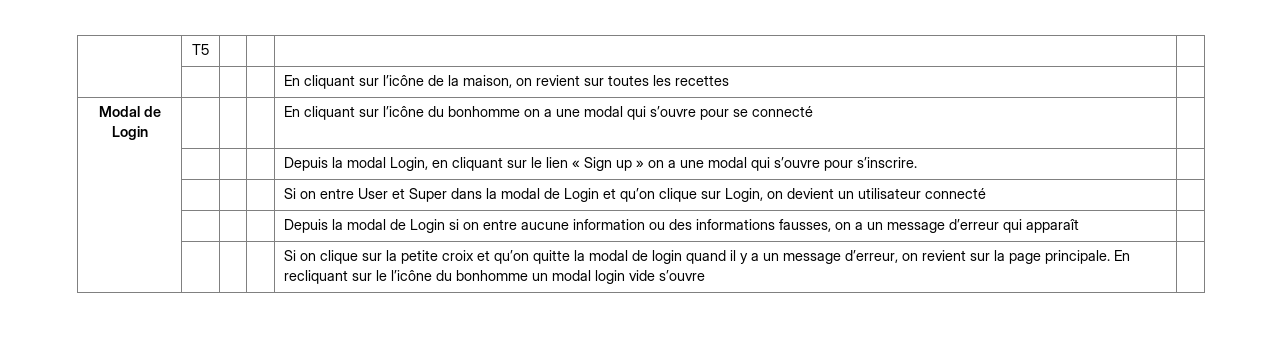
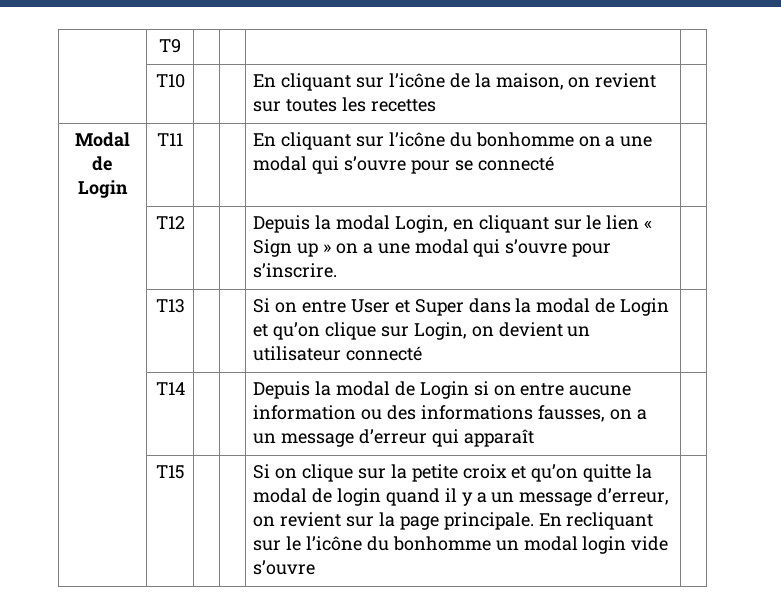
- | T5 | | | |
- | | | | En cliquant sur l’icône de la maison, on revient sur toutes les recettes |
+ | T9 | | | |
+ | T10 | | | En cliquant sur l’icône de la maison, on revient sur toutes les recettes |
- Modal de Login | | | | En cliquant sur l’icône du bonhomme on a une modal qui s’ouvre pour se connecté |
+ Modal de Login | T11 | | | En cliquant sur l’icône du bonhomme on a une modal qui s’ouvre pour se connecté |
- | | | | Depuis la modal Login, en cliquant sur le lien « Sign up » on a une modal qui s’ouvre pour s’inscrire. |
+ | T12 | | | Depuis la modal Login, en cliquant sur le lien « Sign up » on a une modal qui s’ouvre pour s’inscrire. |
- | | | | Si on entre User et Super dans la modal de Login et qu’on clique sur Login, on devient un utilisateur connecté |
+ | T13 | | | Si on entre User et Super dans la modal de Login et qu’on clique sur Login, on devient un utilisateur connecté |
- | | | | Depuis la modal de Login si on entre aucune information ou des informations fausses, on a un message d’erreur qui apparaît |
+ | T14 | | | Depuis la modal de Login si on entre aucune information ou des informations fausses, on a un message d’erreur qui apparaît |
- | | | | Si on clique sur la petite croix et qu’on quitte la modal de login quand il y a un message d’erreur, on revient sur la page principale. En recliquant sur le l’icône du bonhomme un modal login vide s’ouvre |
+ | T15 | | | Si on clique sur la petite croix et qu’on quitte la modal de login quand il y a un message d’erreur, on revient sur la page principale. En recliquant sur le l’icône du bonhomme un modal login vide s’ouvre |

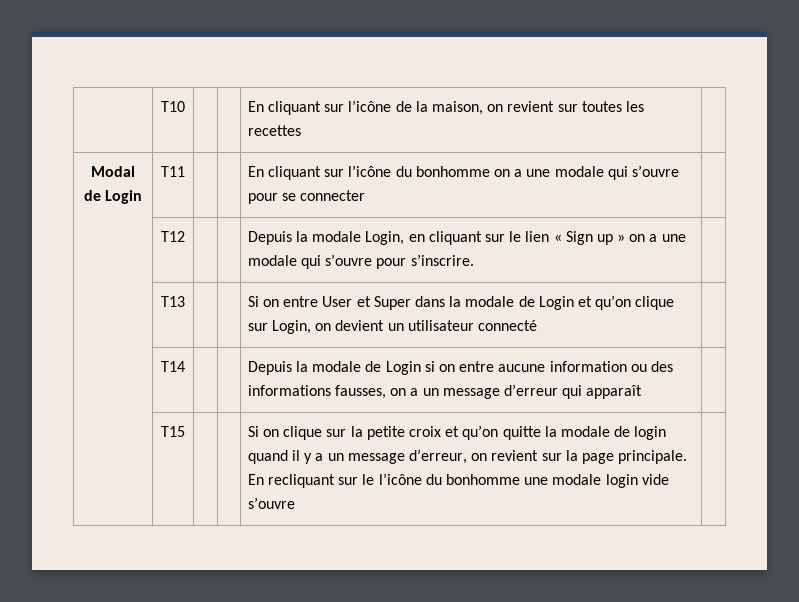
- | T9 | | | |
- Modal de Login | T11 | | | En cliquant sur l’icône du bonhomme on a une modal qui s’ouvre pour se connecté |
+ Modal de Login | T11 | | | En cliquant sur l’icône du bonhomme on a une modale qui s’ouvre pour se connecter |
- | T12 | | | Depuis la modal Login, en cliquant sur le lien « Sign up » on a une modal qui s’ouvre pour s’inscrire. |
+ | T12 | | | Depuis la modale Login, en cliquant sur le lien « Sign up » on a une modale qui s’ouvre pour s’inscrire. |
- | T13 | | | Si on entre User et Super dans la modal de Login et qu’on clique sur Login, on devient un utilisateur connecté |
+ | T13 | | | Si on entre User et Super dans la modale de Login et qu’on clique sur Login, on devient un utilisateur connecté |
- | T14 | | | Depuis la modal de Login si on entre aucune information ou des informations fausses, on a un message d’erreur qui apparaît |
+ | T14 | | | Depuis la modale de Login si on entre aucune information ou des informations fausses, on a un message d’erreur qui apparaît |
- | T15 | | | Si on clique sur la petite croix et qu’on quitte la modal de login quand il y a un message d’erreur, on revient sur la page principale. En recliquant sur le l’icône du bonhomme un modal login vide s’ouvre |
+ | T15 | | | Si on clique sur la petite croix et qu’on quitte la modale de login quand il y a un message d’erreur, on revient sur la page principale. En recliquant sur le l’icône du bonhomme une modale login vide s’ouvre |

